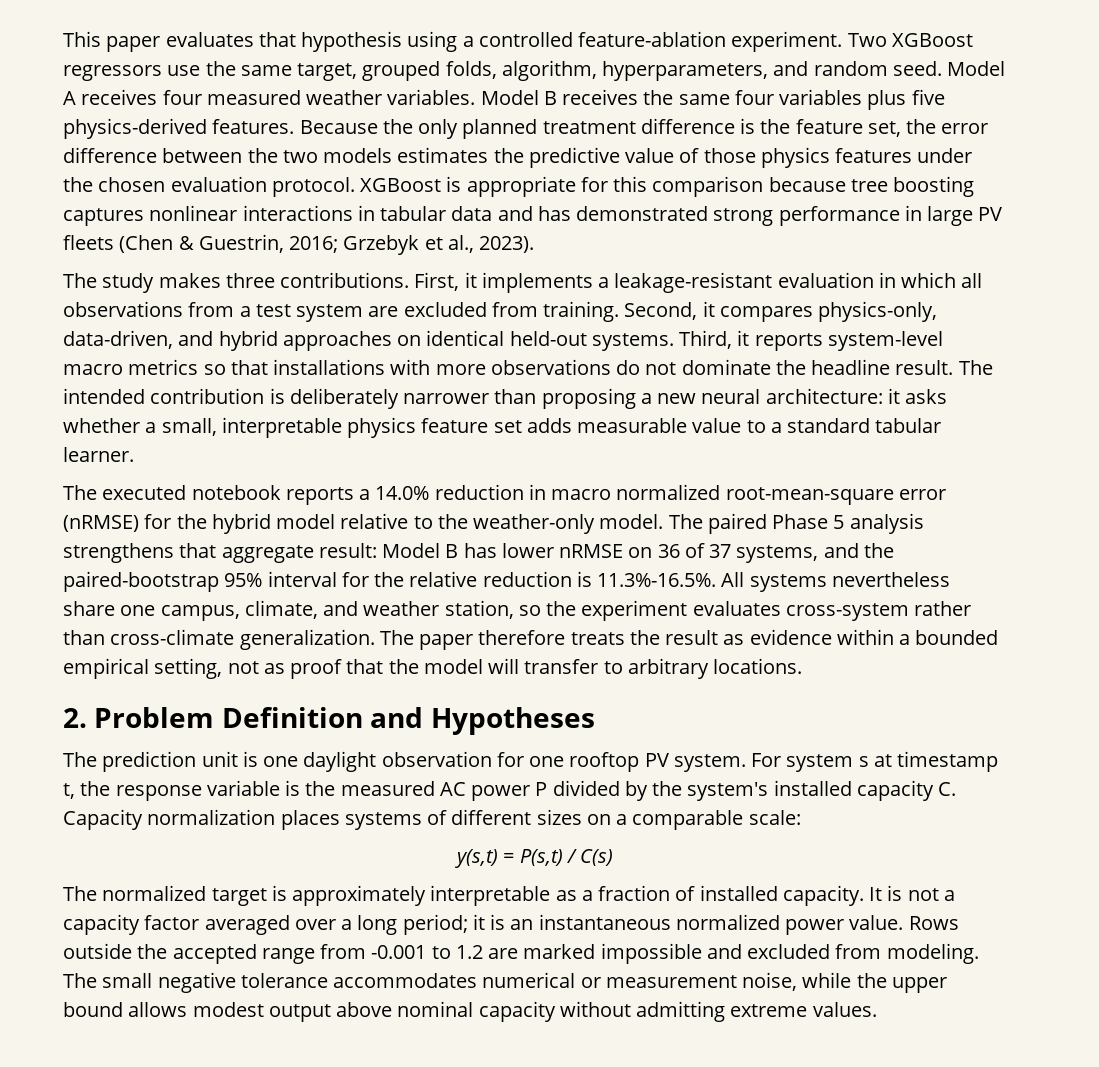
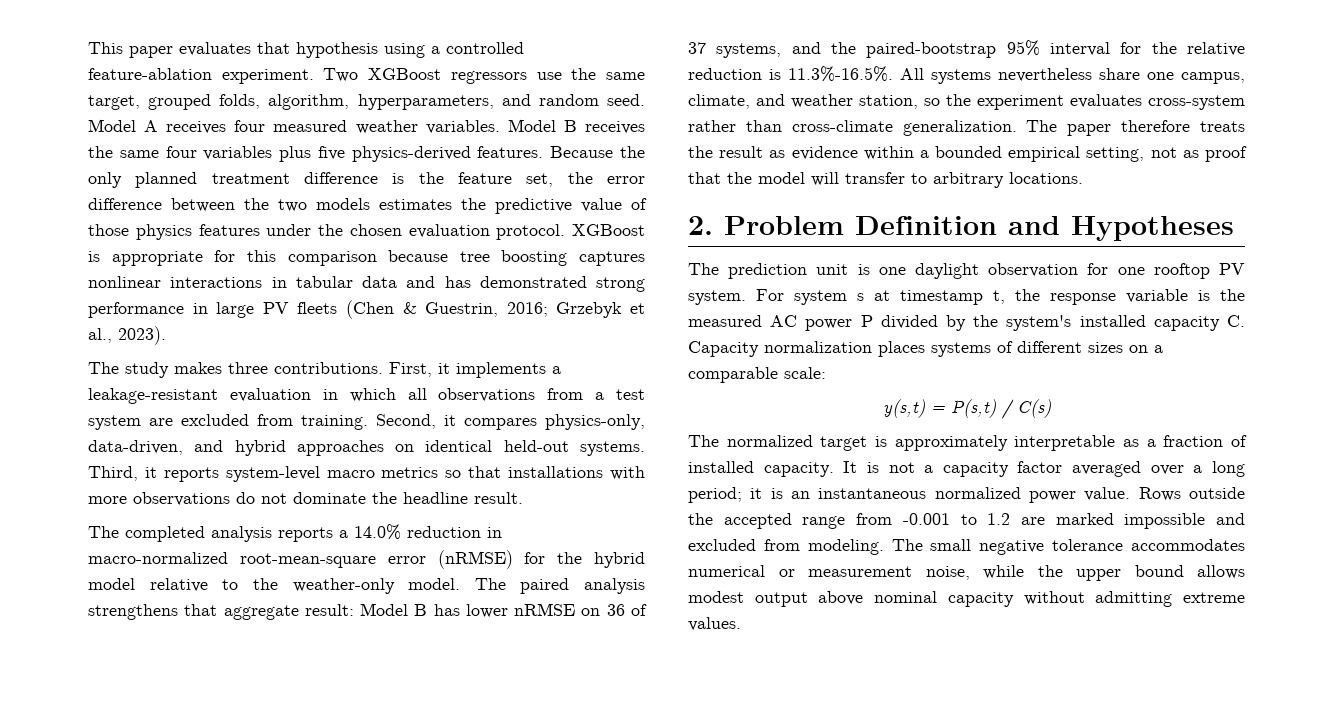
- Third, it reports system-level macro metrics so that installations with more observations do not dominate the headline result. The intended contribution is deliberately narrower than proposing a new neural architecture: it asks whether a small, interpretable physics feature set adds measurable value to a standard tabular learner.
- The executed notebook reports a 14.0% reduction in macro normalized root-mean-square error (nRMSE) for the hybrid model relative to the weather-only model.
+ Third, it reports system-level macro metrics so that installations with more observations do not dominate the headline result.
+ The completed analysis reports a 14.0% reduction in macro-normalized root-mean-square error (nRMSE) for the hybrid model relative to the weather-only model.
- The paired Phase 5 analysis strengthens that aggregate result: Model B has lower nRMSE on 36 of 37 systems, and the paired-bootstrap 95% interval for the relative reduction is 11.3%-16.5%. All systems nevertheless share one campus, climate, and weather station, so the experiment evaluates cross-system rather than cross-climate generalization.
+ The paired analysis strengthens that aggregate result: Model B has lower nRMSE on 36 of 37 systems, and the paired-bootstrap 95% interval for the relative reduction is 11.3%-16.5%. All systems nevertheless share one campus, climate, and weather station, so the experiment evaluates cross-system rather than cross-climate generalization.

